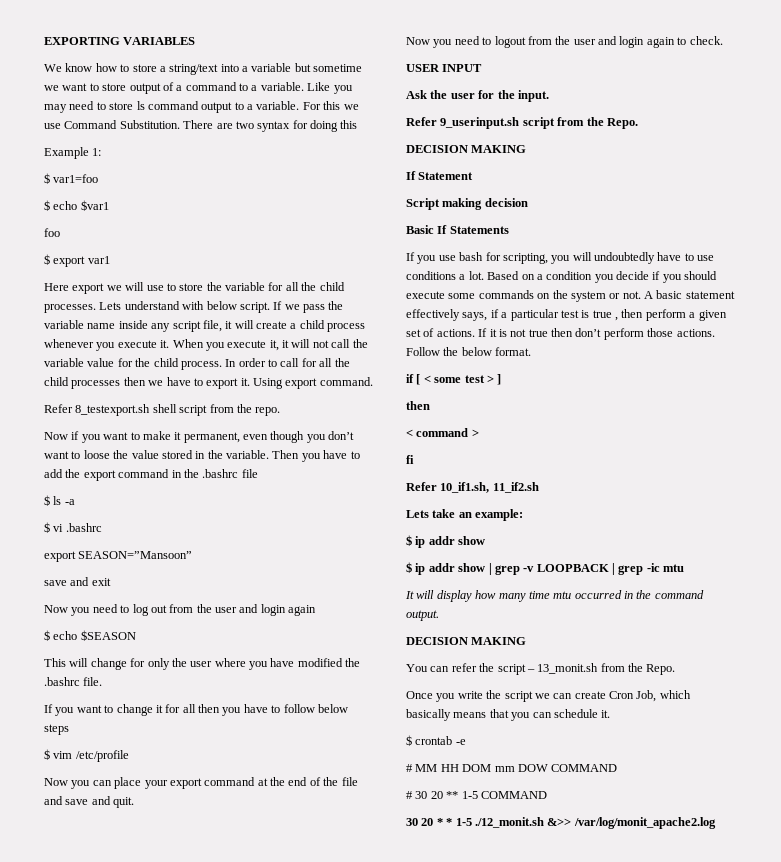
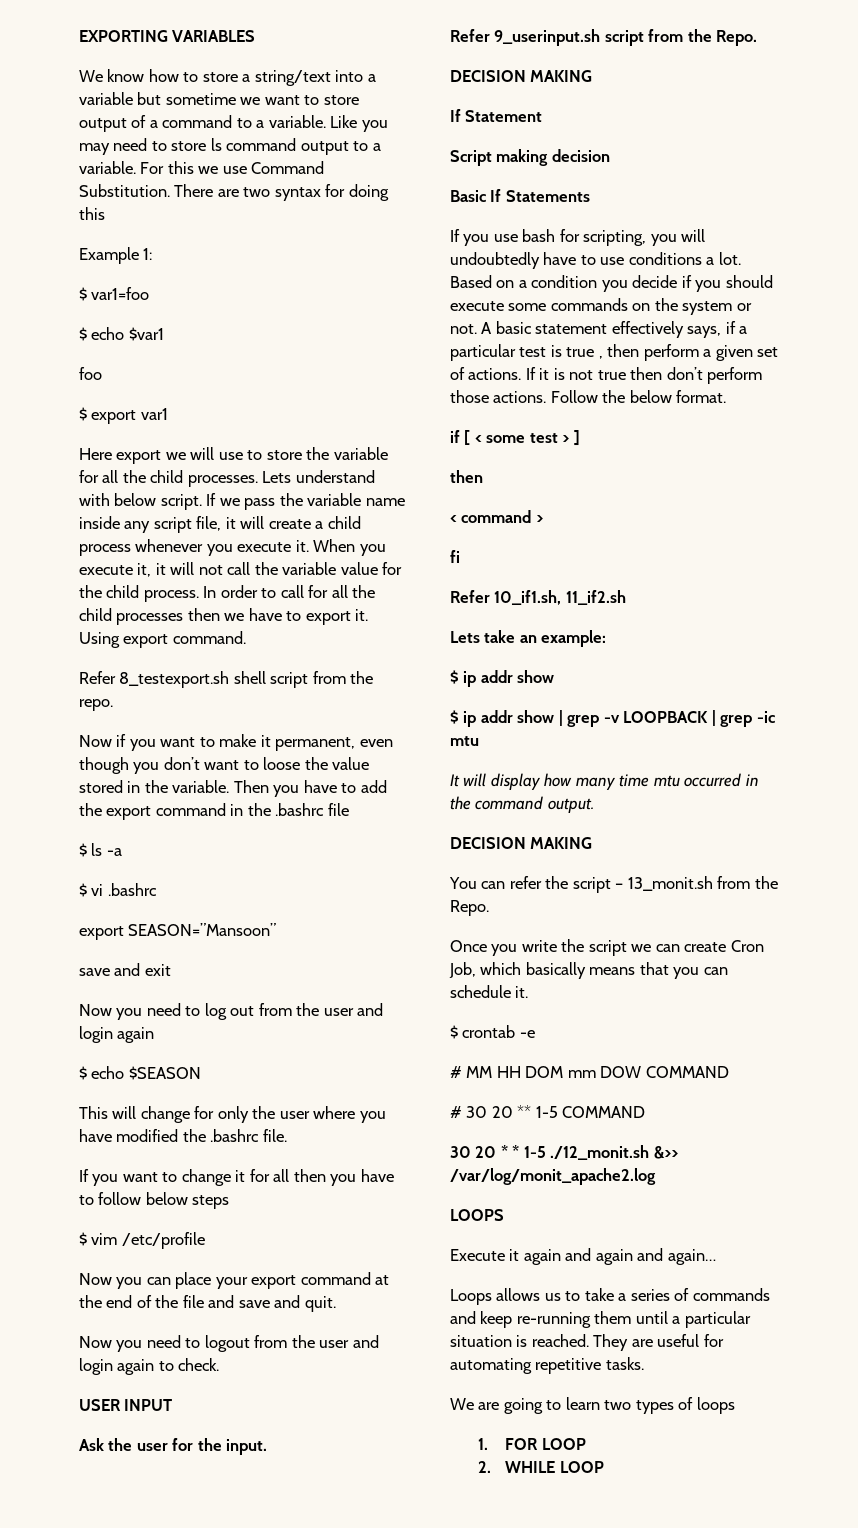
+ LOOPS
+ Execute it again and again and again…
+ Loops allows us to take a series of commands and keep re-running them until a particular situation is reached. They are useful for automating repetitive tasks.
+ We are going to learn two types of loops
+ 1. FOR LOOP
+ 2. WHILE LOOP

